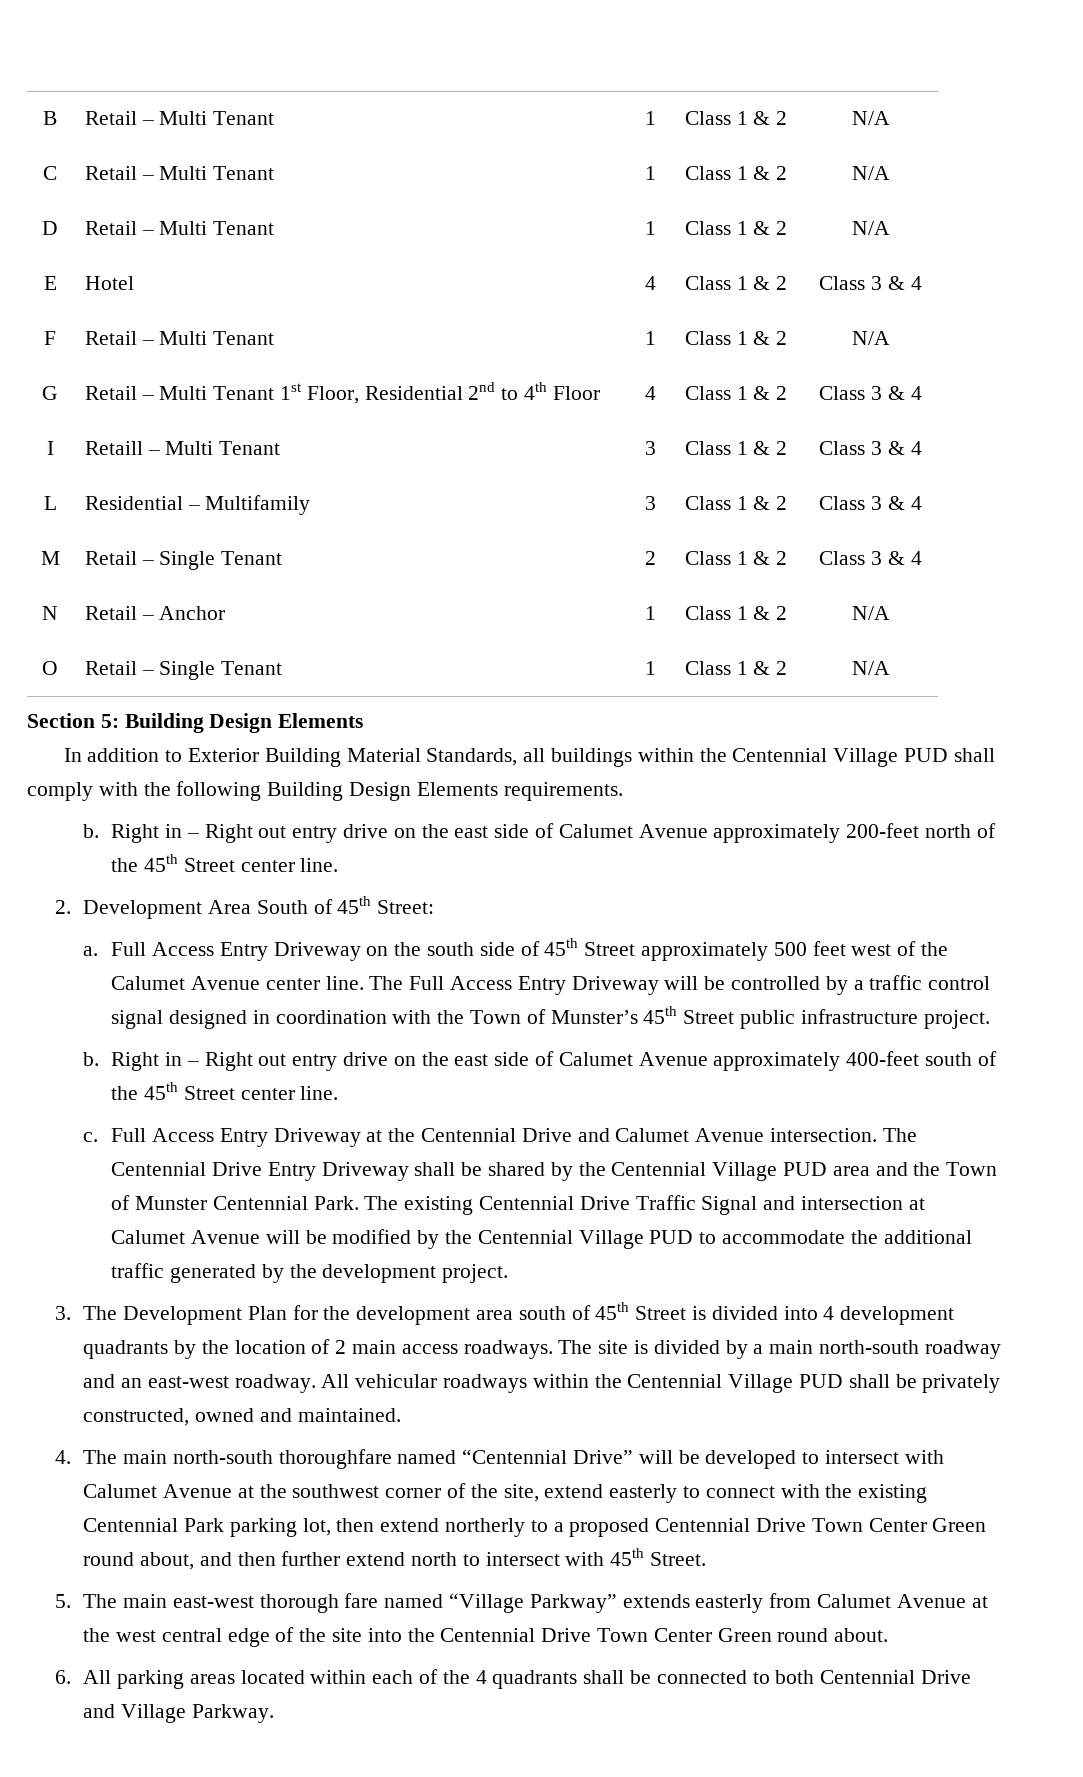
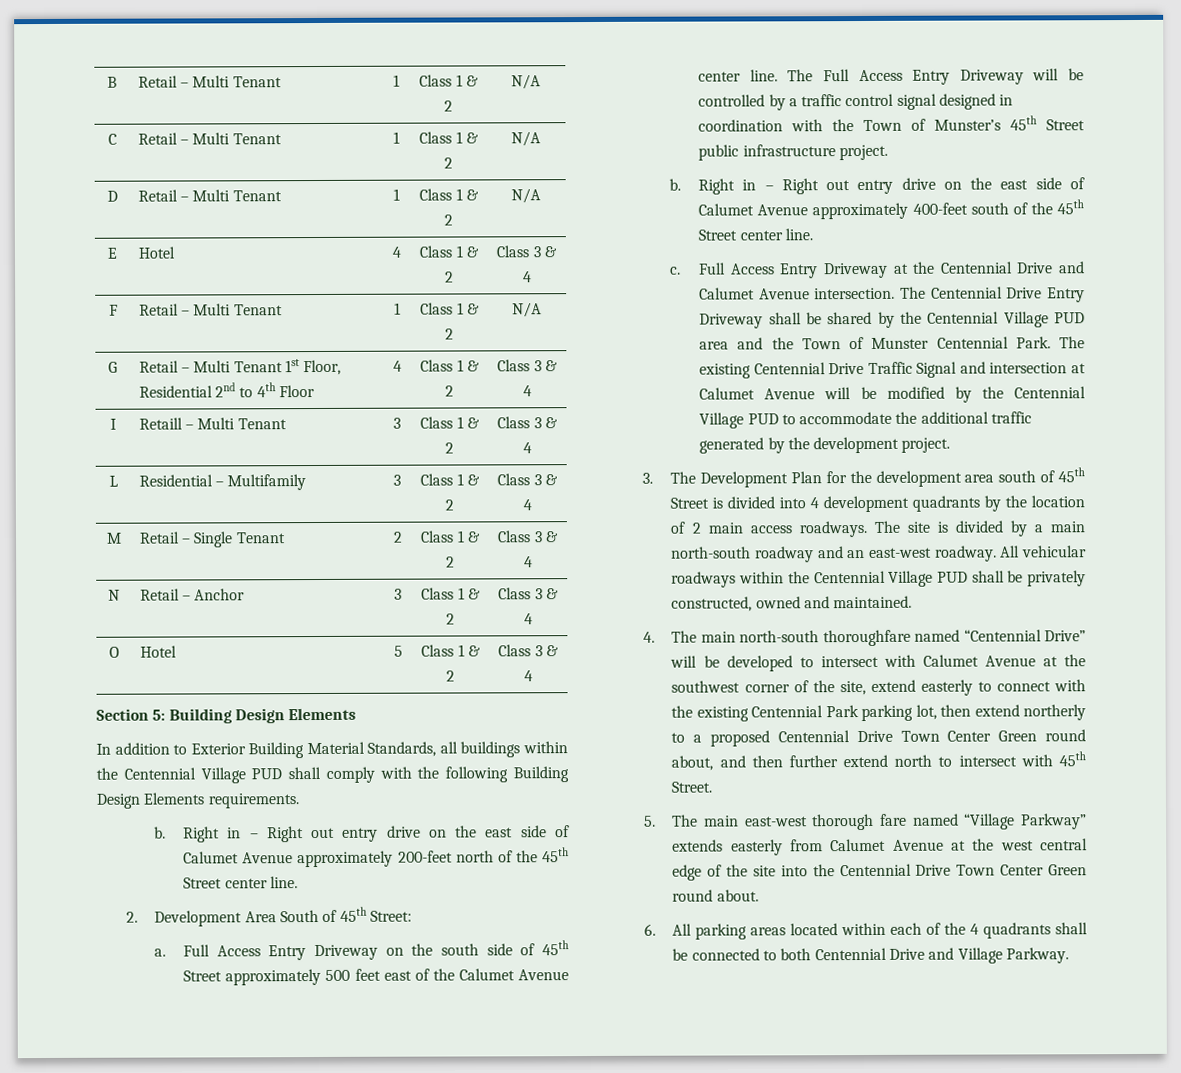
- N | Retail – Anchor | 1 | Class 1 & 2 | N/A
- O | Retail – Single Tenant | 1 | Class 1 & 2 | N/A
+ N | Retail – Anchor | 3 | Class 1 & 2 | Class 3 & 4
+ O | Hotel | 5 | Class 1 & 2 | Class 3 & 4
- Full Access Entry Driveway on the south side of 45th Street approximately 500 feet west of the Calumet Avenue center line.
+ Full Access Entry Driveway on the south side of 45th Street approximately 500 feet east of the Calumet Avenue center line.

